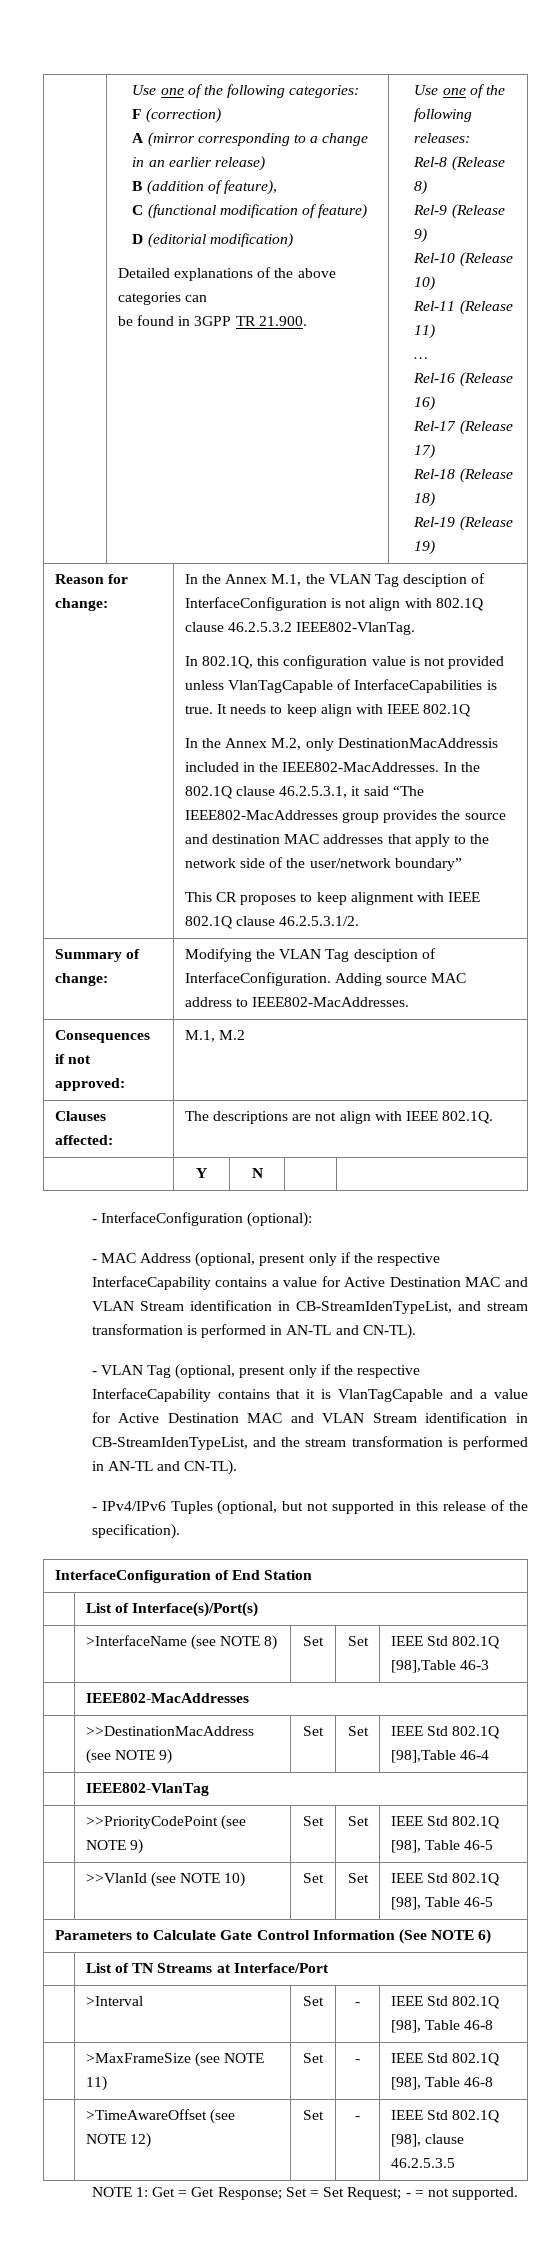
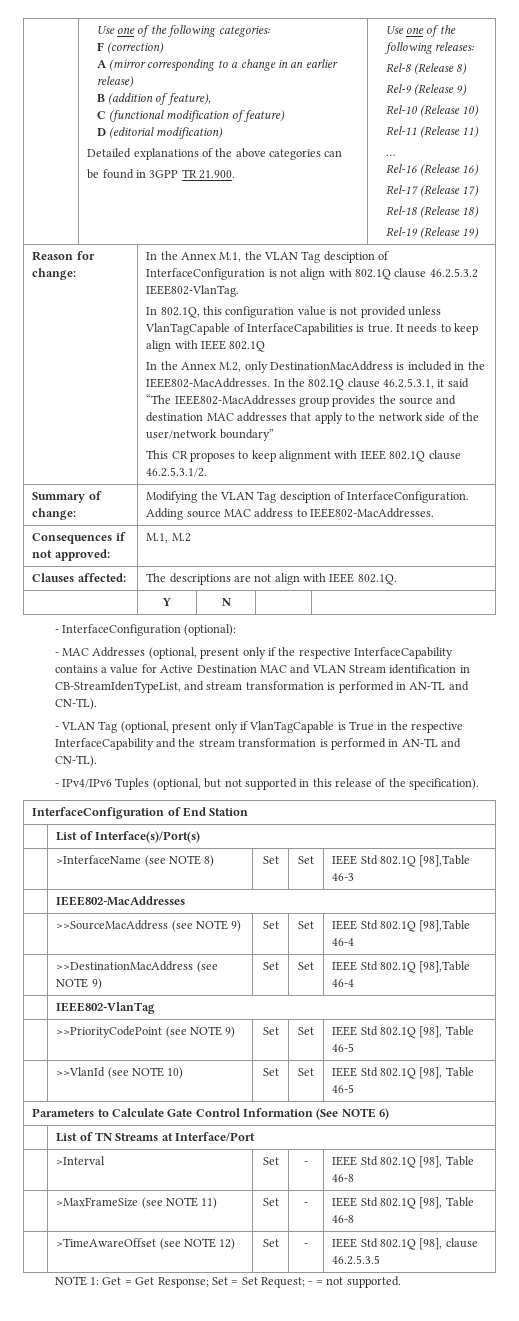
- In the Annex M.2, only DestinationMacAddressis included in the IEEE802-MacAddresses.
+ In the Annex M.2, only DestinationMacAddress is included in the IEEE802-MacAddresses.
- ‐ MAC Address (optional, present only if the respective InterfaceCapability contains a value for Active Destination MAC and VLAN Stream identification in CB-StreamIdenTypeList, and stream transformation is performed in AN-TL and CN-TL).
+ ‐ MAC Addresses (optional, present only if the respective InterfaceCapability contains a value for Active Destination MAC and VLAN Stream identification in CB-StreamIdenTypeList, and stream transformation is performed in AN-TL and CN-TL).
- ‐ VLAN Tag (optional, present only if the respective InterfaceCapability contains that it is VlanTagCapable and a value for Active Destination MAC and VLAN Stream identification in CB-StreamIdenTypeList, and the stream transformation is performed in AN-TL and CN-TL).
+ ‐ VLAN Tag (optional, present only if VlanTagCapable is True in the respective InterfaceCapability and the stream transformation is performed in AN-TL and CN-TL).
+ | >>SourceMacAddress (see NOTE 9) | Set | Set | IEEE Std 802.1Q [98],Table 46-4

